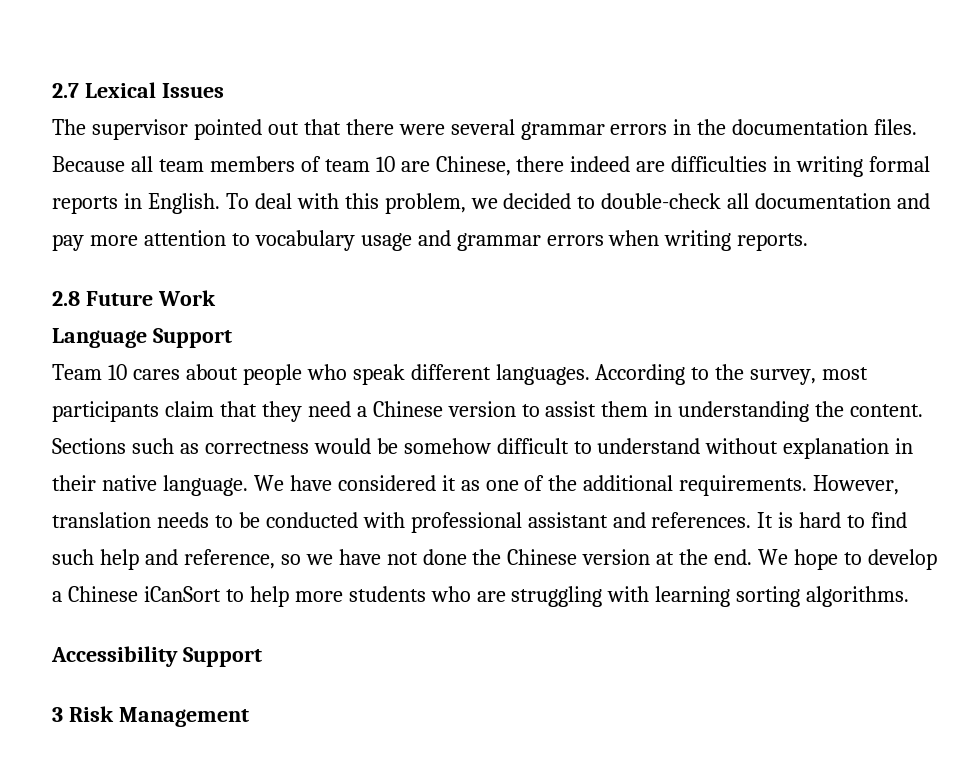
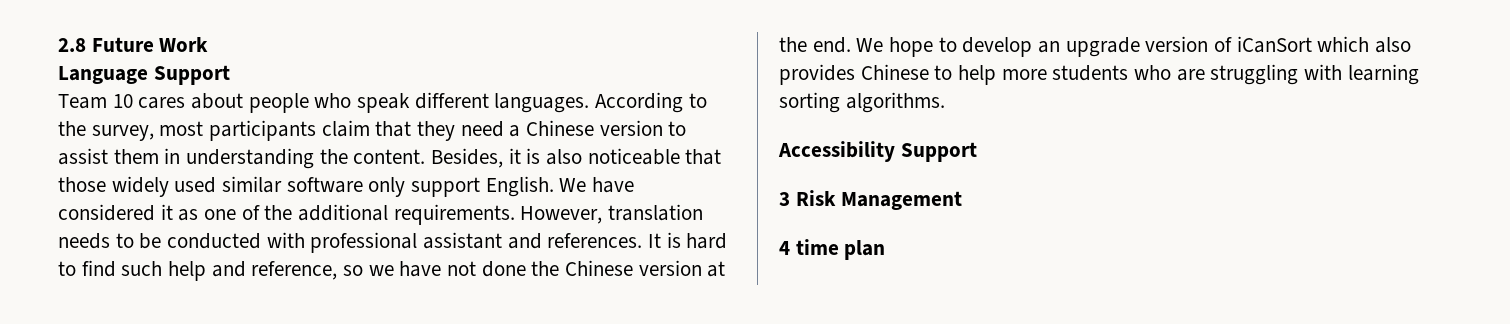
- 2.7 Lexical Issues
- The supervisor pointed out that there were several grammar errors in the documentation files. Because all team members of team 10 are Chinese, there indeed are difficulties in writing formal reports in English. To deal with this problem, we decided to double-check all documentation and pay more attention to vocabulary usage and grammar errors when writing reports.
- Sections such as correctness would be somehow difficult to understand without explanation in their native language.
+ Besides, it is also noticeable that those widely used similar software only support English.
- We hope to develop a Chinese iCanSort to help more students who are struggling with learning sorting algorithms.
+ We hope to develop an upgrade version of iCanSort which also provides Chinese to help more students who are struggling with learning sorting algorithms.
+ 4 time plan

